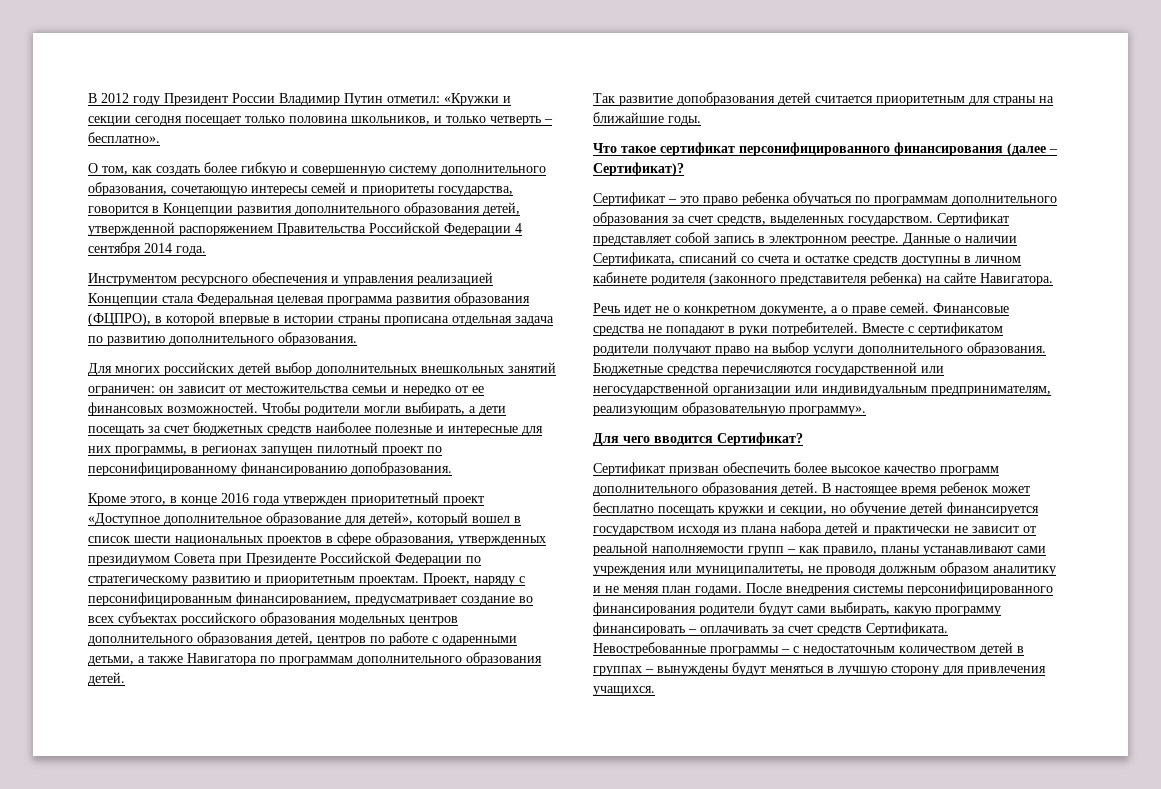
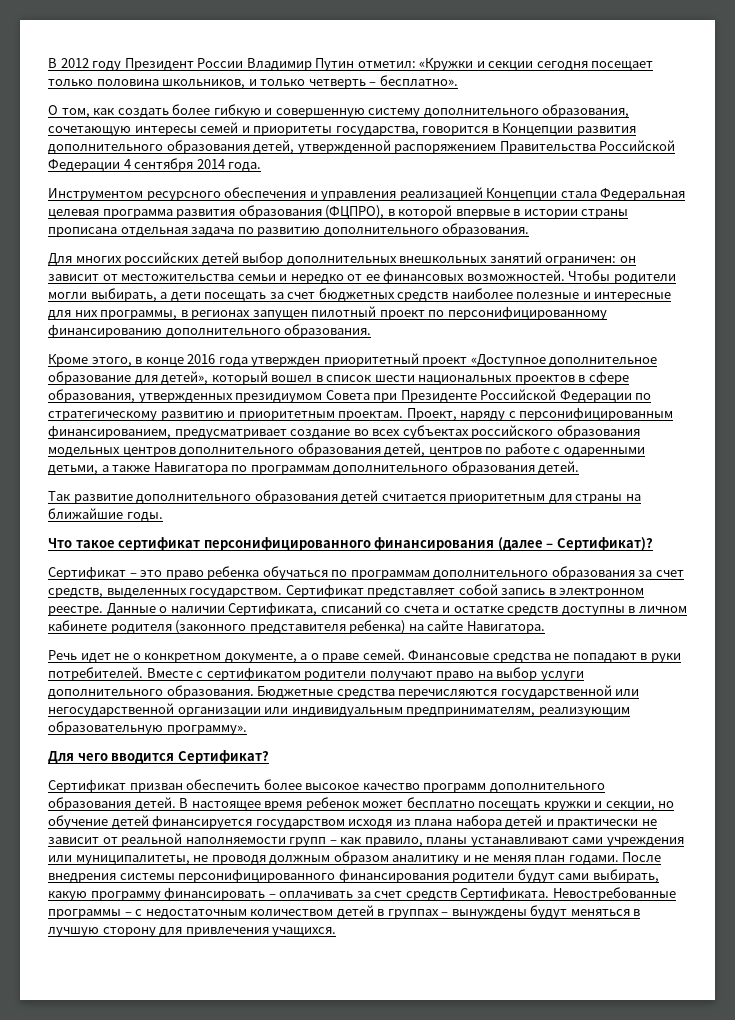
- Чтобы родители могли выбирать, а дети посещать за счет бюджетных средств наиболее полезные и интересные для них программы, в регионах запущен пилотный проект по персонифицированному финансированию допобразования.
+ Чтобы родители могли выбирать, а дети посещать за счет бюджетных средств наиболее полезные и интересные для них программы, в регионах запущен пилотный проект по персонифицированному финансированию дополнительного образования.
- Так развитие допобразования детей считается приоритетным для страны на ближайшие годы.
+ Так развитие дополнительного образования детей считается приоритетным для страны на ближайшие годы.

